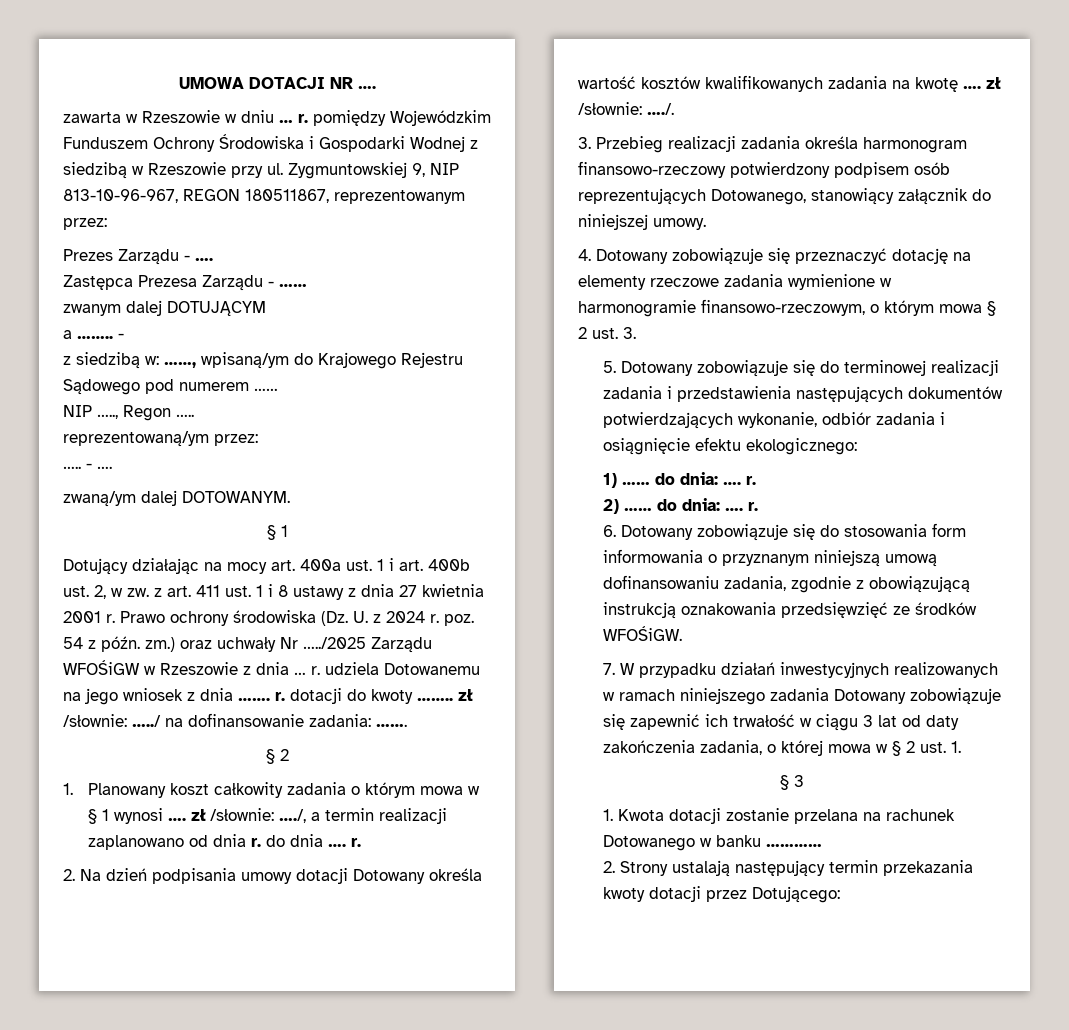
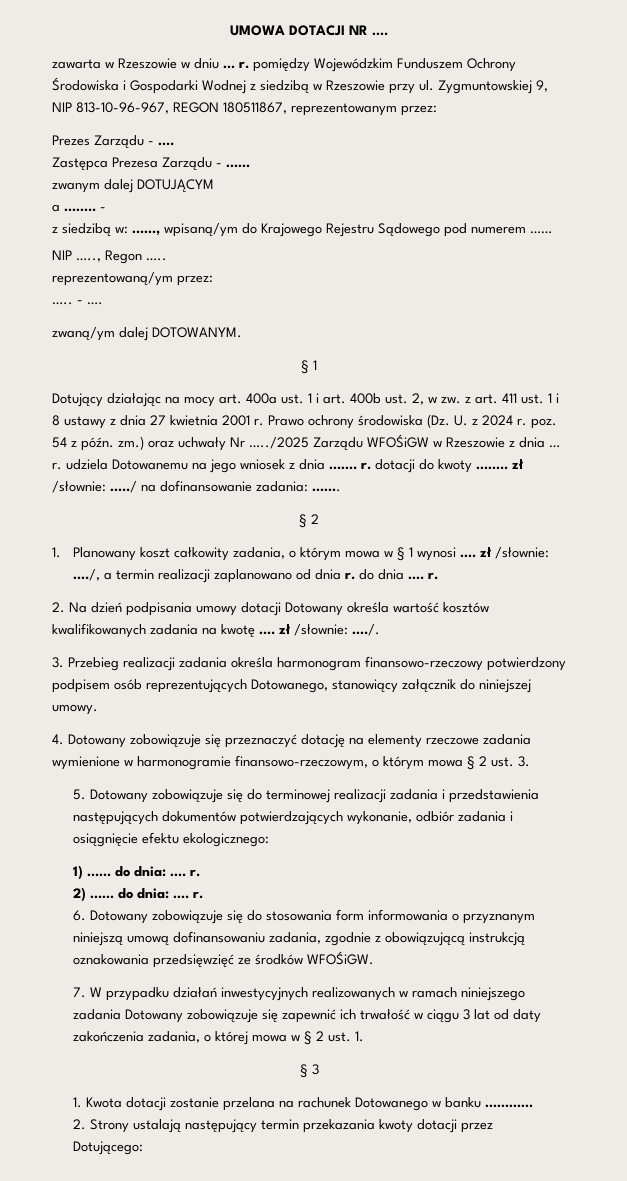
- 1. Planowany koszt całkowity zadania o którym mowa w § 1 wynosi …. zł /słownie: …./, a termin realizacji zaplanowano od dnia r. do dnia …. r.
+ 1. Planowany koszt całkowity zadania, o którym mowa w § 1 wynosi …. zł /słownie: …./, a termin realizacji zaplanowano od dnia r. do dnia …. r.

